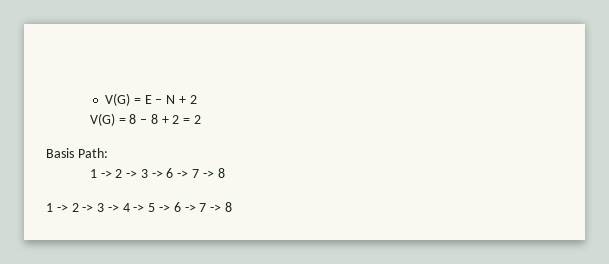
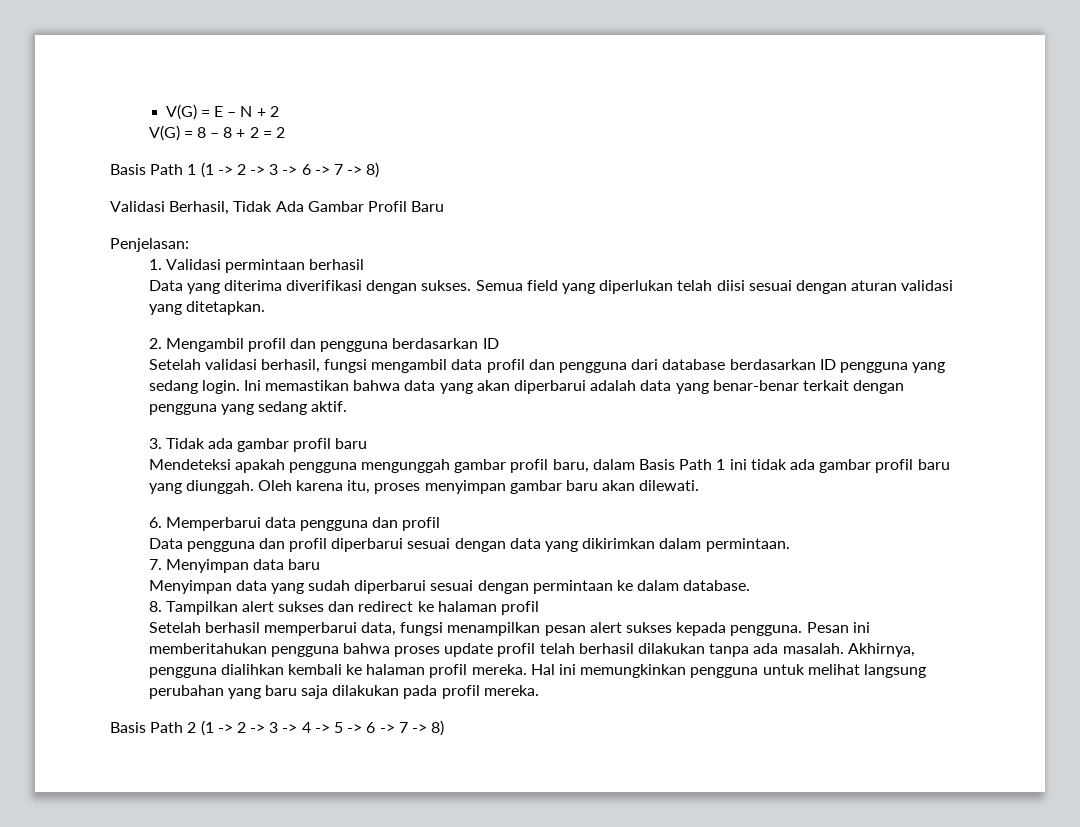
- Basis Path:
- 1 -> 2 -> 3 -> 6 -> 7 -> 8
- 1 -> 2 -> 3 -> 4 -> 5 -> 6 -> 7 -> 8
+ Basis Path 1 (1 -> 2 -> 3 -> 6 -> 7 -> 8)
+ Validasi Berhasil, Tidak Ada Gambar Profil Baru
+ Penjelasan:
+ 1. Validasi permintaan berhasil
+ Data yang diterima diverifikasi dengan sukses. Semua field yang diperlukan telah diisi sesuai dengan aturan validasi yang ditetapkan.
+ 2. Mengambil profil dan pengguna berdasarkan ID
+ Setelah validasi berhasil, fungsi mengambil data profil dan pengguna dari database berdasarkan ID pengguna yang sedang login. Ini memastikan bahwa data yang akan diperbarui adalah data yang benar-benar terkait dengan pengguna yang sedang aktif.
+ 3. Tidak ada gambar profil baru
+ Mendeteksi apakah pengguna mengunggah gambar profil baru, dalam Basis Path 1 ini tidak ada gambar profil baru yang diunggah. Oleh karena itu, proses menyimpan gambar baru akan dilewati.
+ 6. Memperbarui data pengguna dan profil
+ Data pengguna dan profil diperbarui sesuai dengan data yang dikirimkan dalam permintaan.
+ 7. Menyimpan data baru
+ Menyimpan data yang sudah diperbarui sesuai dengan permintaan ke dalam database.
+ 8. Tampilkan alert sukses dan redirect ke halaman profil
+ Setelah berhasil memperbarui data, fungsi menampilkan pesan alert sukses kepada pengguna. Pesan ini memberitahukan pengguna bahwa proses update profil telah berhasil dilakukan tanpa ada masalah. Akhirnya, pengguna dialihkan kembali ke halaman profil mereka. Hal ini memungkinkan pengguna untuk melihat langsung perubahan yang baru saja dilakukan pada profil mereka.
+ Basis Path 2 (1 -> 2 -> 3 -> 4 -> 5 -> 6 -> 7 -> 8)

